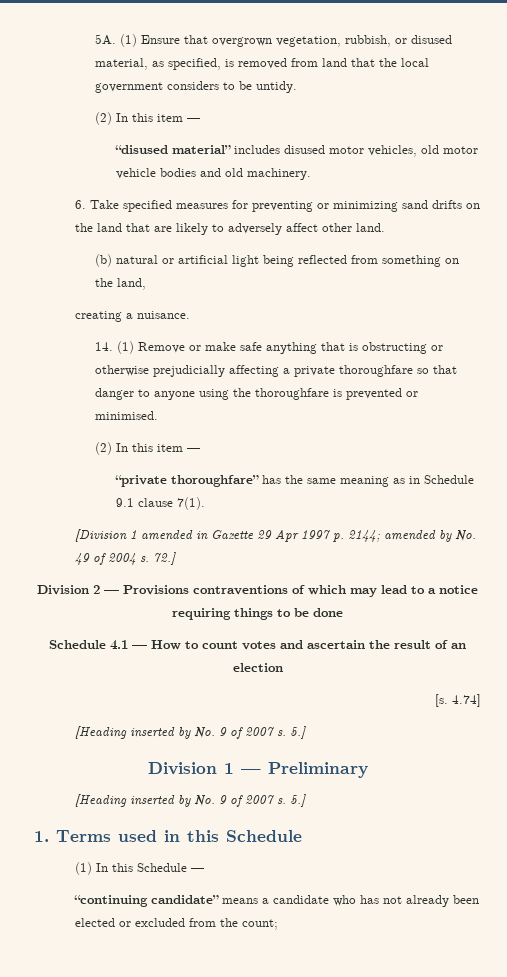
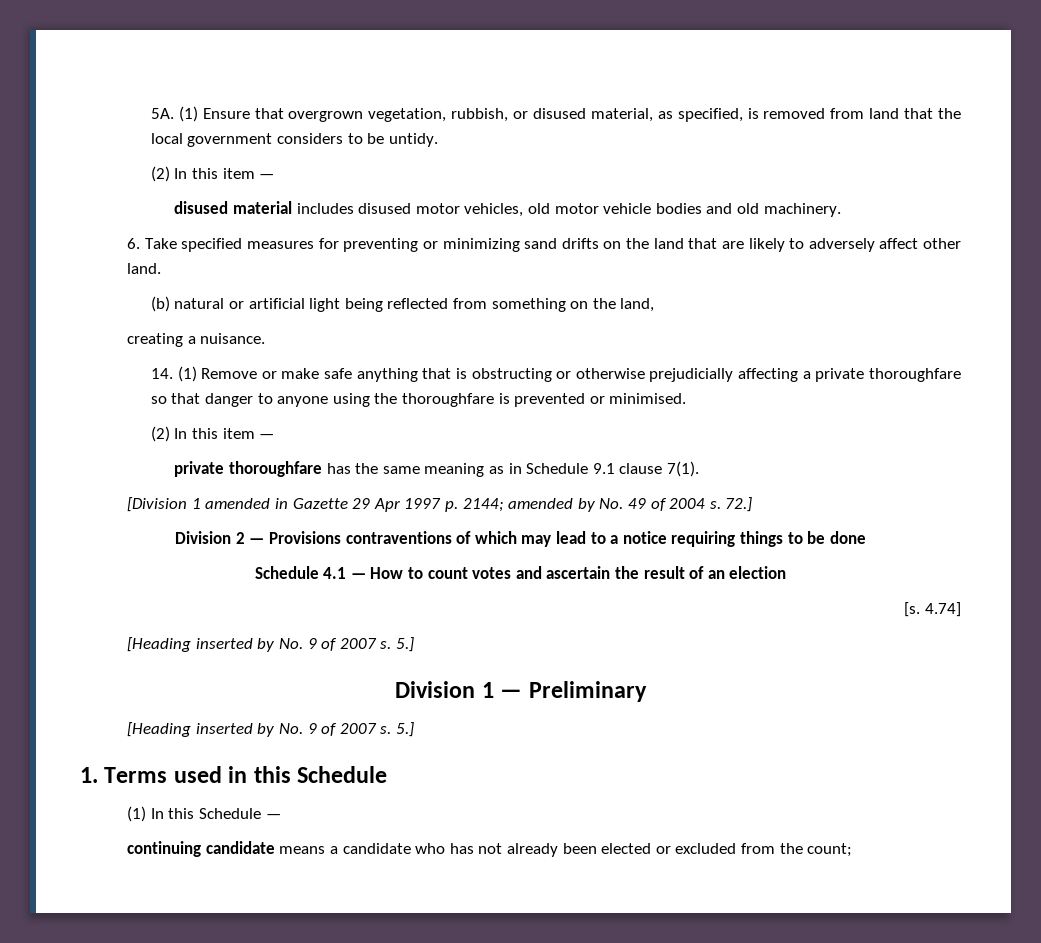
- “disused material” includes disused motor vehicles, old motor vehicle bodies and old machinery.
+ disused material includes disused motor vehicles, old motor vehicle bodies and old machinery.
- “private thoroughfare” has the same meaning as in Schedule 9.1 clause 7(1).
+ private thoroughfare has the same meaning as in Schedule 9.1 clause 7(1).
- “continuing candidate” means a candidate who has not already been elected or excluded from the count;
+ continuing candidate means a candidate who has not already been elected or excluded from the count;

